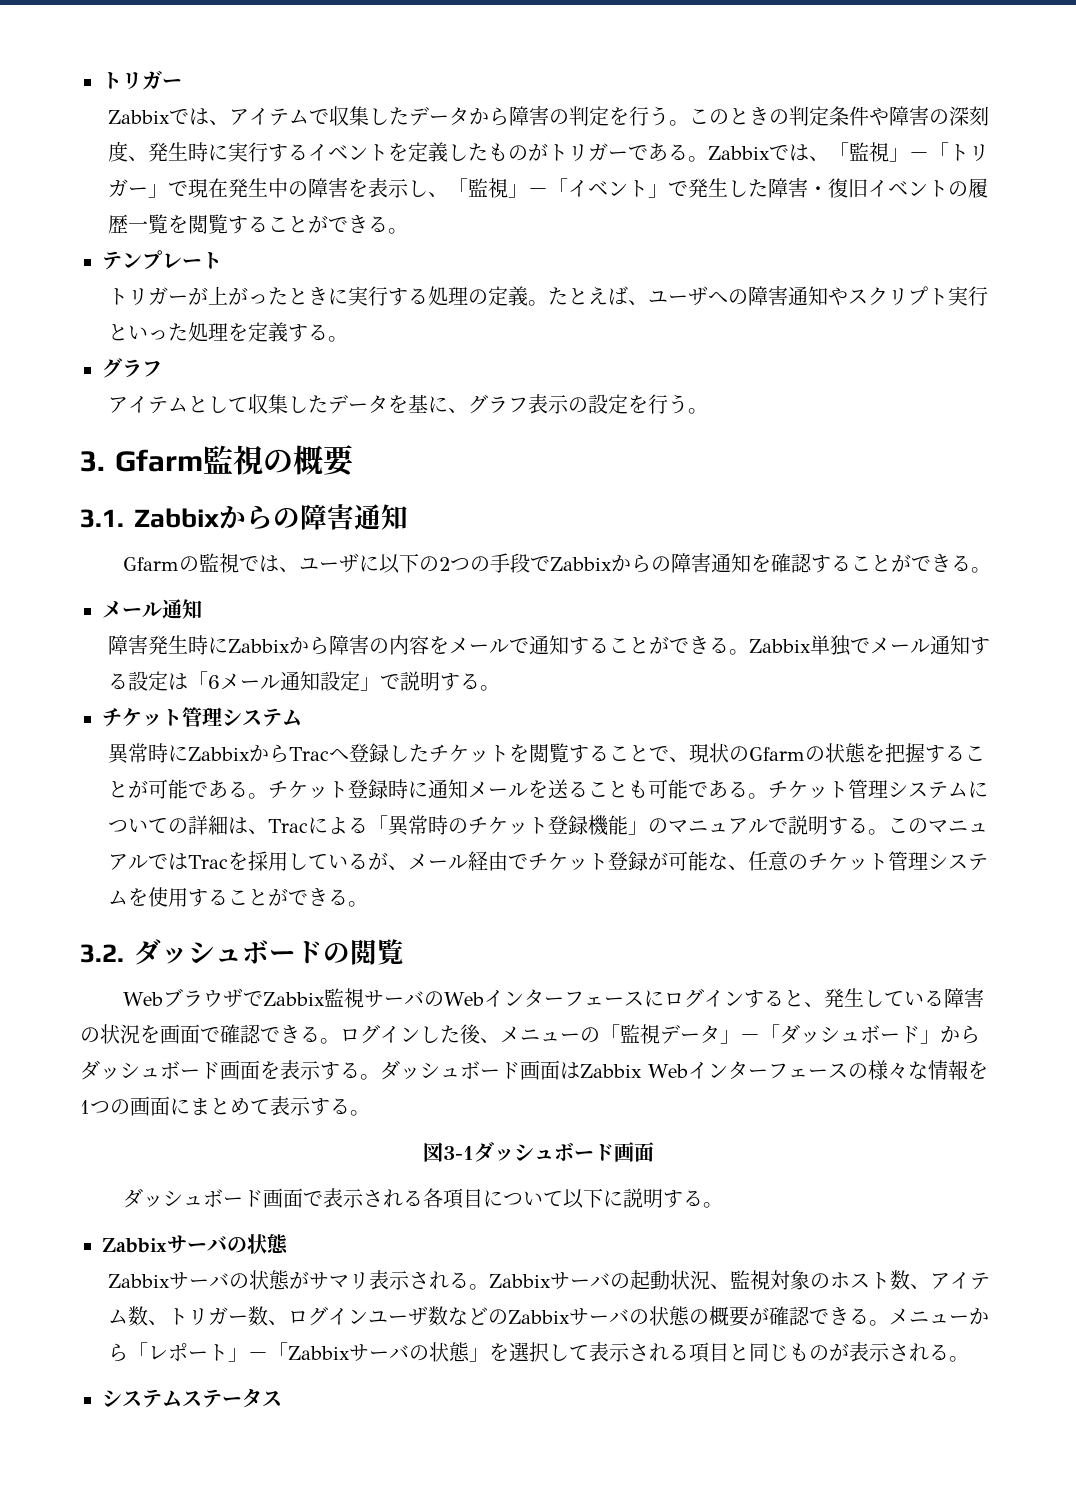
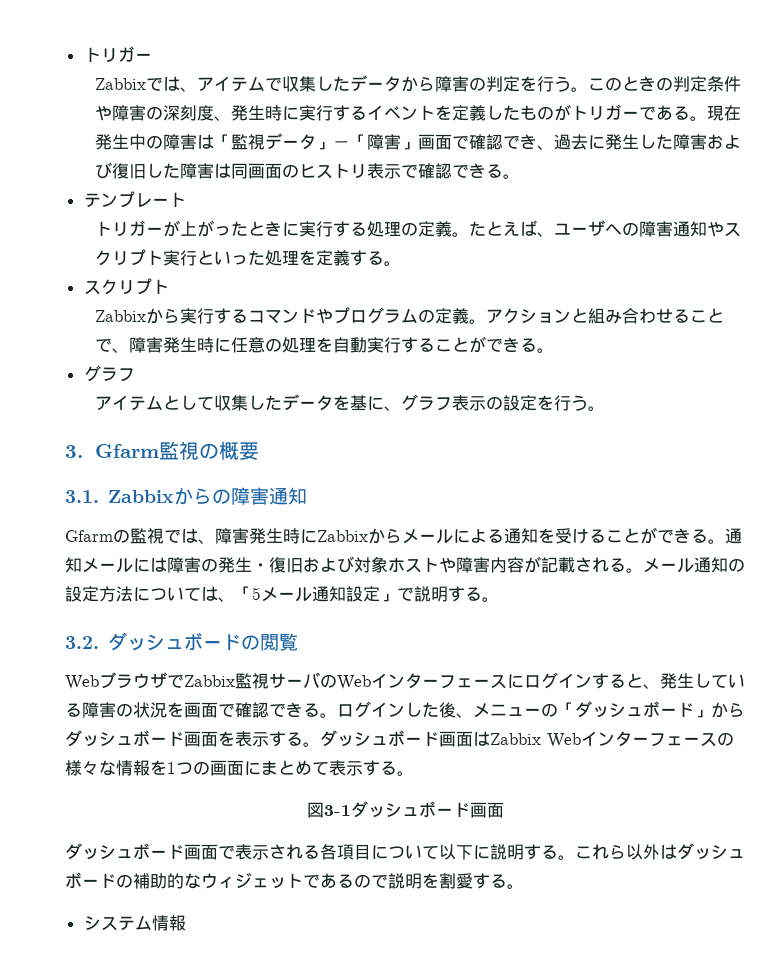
- Zabbixでは、「監視」－「トリガー」で現在発生中の障害を表示し、「監視」－「イベント」で発生した障害・復旧イベントの履歴一覧を閲覧することができる。
+ 現在発生中の障害は「監視データ」－「障害」画面で確認でき、過去に発生した障害および復旧した障害は同画面のヒストリ表示で確認できる。
  たとえば、ユーザへの障害通知やスクリプト実行といった処理を定義する。
+ スクリプト
+ Zabbixから実行するコマンドやプログラムの定義。アクションと組み合わせることで、障害発生時に任意の処理を自動実行することができる。
- Gfarmの監視では、ユーザに以下の2つの手段でZabbixからの障害通知を確認することができる。
- メール通知
- 障害発生時にZabbixから障害の内容をメールで通知することができる。Zabbix単独でメール通知する設定は「6メール通知設定」で説明する。
- チケット管理システム
- 異常時にZabbixからTracへ登録したチケットを閲覧することで、現状のGfarmの状態を把握することが可能である。チケット登録時に通知メールを送ることも可能である。チケット管理システムについての詳細は、Tracによる「異常時のチケット登録機能」のマニュアルで説明する。このマニュアルではTracを採用しているが、メール経由でチケット登録が可能な、任意のチケット管理システムを使用することができる。
+ Gfarmの監視では、障害発生時にZabbixからメールによる通知を受けることができる。通知メールには障害の発生・復旧および対象ホストや障害内容が記載される。メール通知の設定方法については、「5メール通知設定」で説明する。
- ログインした後、メニューの「監視データ」－「ダッシュボード」からダッシュボード画面を表示する。
+ ログインした後、メニューの「ダッシュボード」からダッシュボード画面を表示する。
- ダッシュボード画面で表示される各項目について以下に説明する。
- Zabbixサーバの状態
- Zabbixサーバの状態がサマリ表示される。Zabbixサーバの起動状況、監視対象のホスト数、アイテム数、トリガー数、ログインユーザ数などのZabbixサーバの状態の概要が確認できる。メニューから「レポート」－「Zabbixサーバの状態」を選択して表示される項目と同じものが表示される。
+ ダッシュボード画面で表示される各項目について以下に説明する。これら以外はダッシュボードの補助的なウィジェットであるので説明を割愛する。
- システムステータス
+ システム情報

